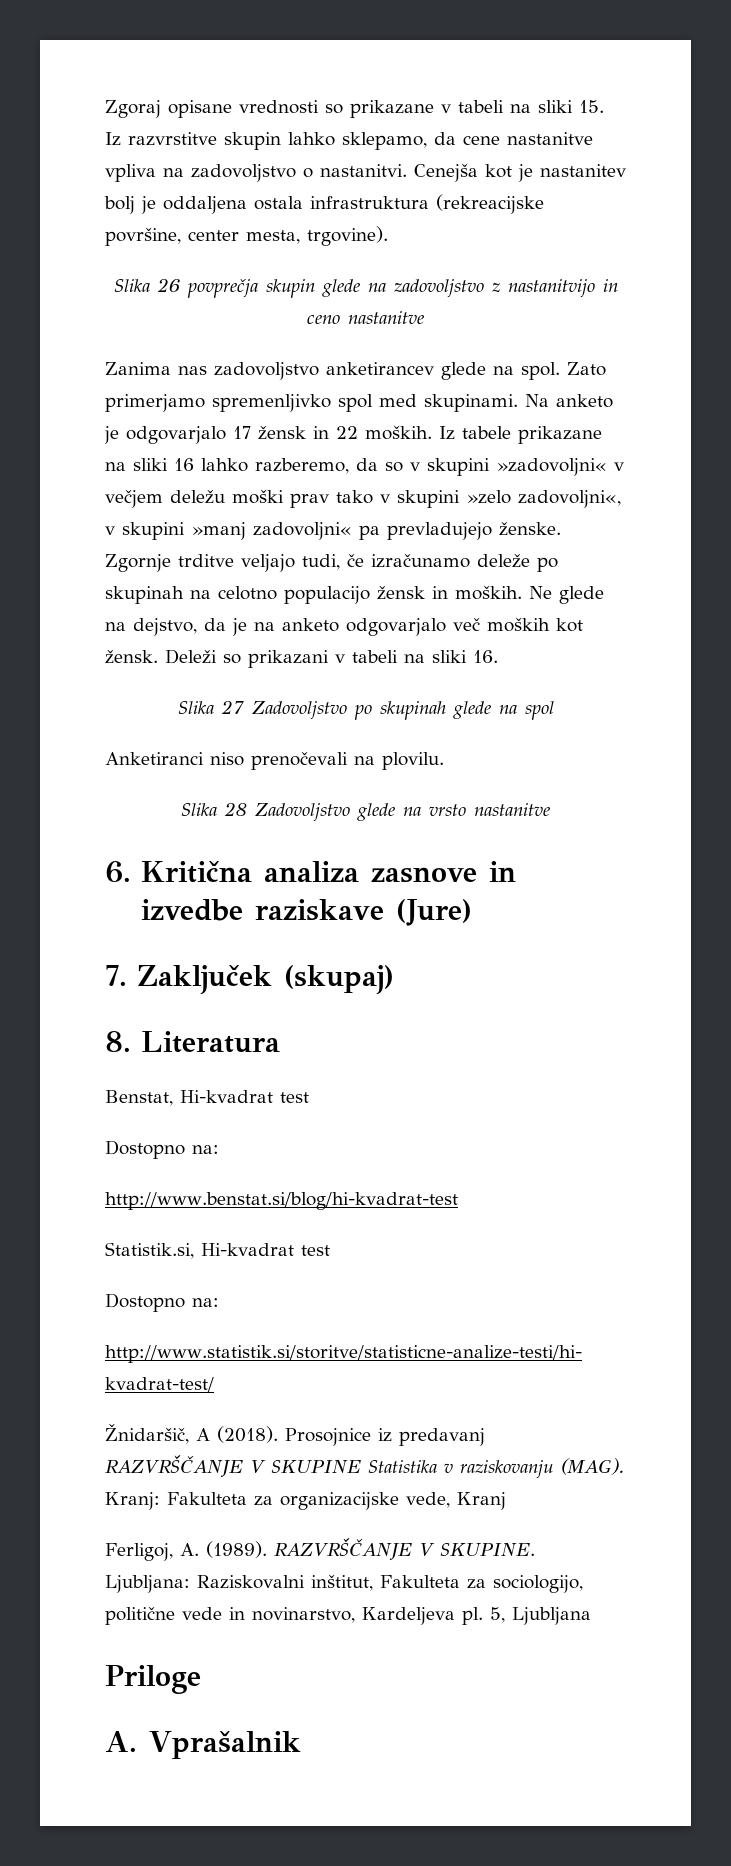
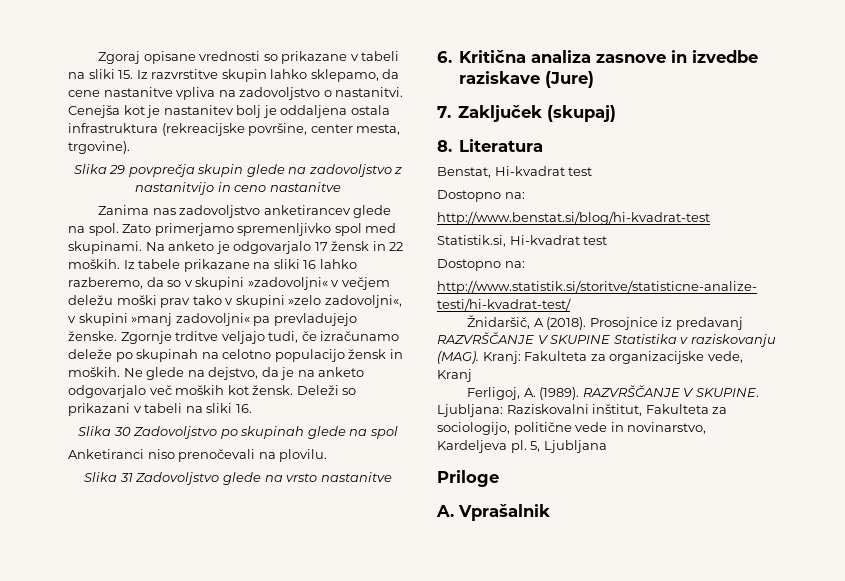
- Slika 26 povprečja skupin glede na zadovoljstvo z nastanitvijo in ceno nastanitve
+ Slika 29 povprečja skupin glede na zadovoljstvo z nastanitvijo in ceno nastanitve
- Slika 27 Zadovoljstvo po skupinah glede na spol
+ Slika 30 Zadovoljstvo po skupinah glede na spol
- Slika 28 Zadovoljstvo glede na vrsto nastanitve
+ Slika 31 Zadovoljstvo glede na vrsto nastanitve

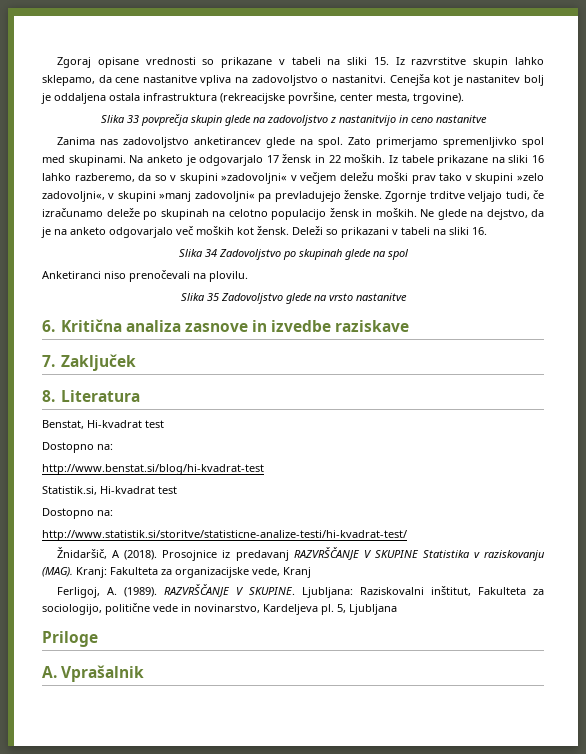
- Slika 29 povprečja skupin glede na zadovoljstvo z nastanitvijo in ceno nastanitve
+ Slika 33 povprečja skupin glede na zadovoljstvo z nastanitvijo in ceno nastanitve
- Slika 30 Zadovoljstvo po skupinah glede na spol
+ Slika 34 Zadovoljstvo po skupinah glede na spol
- Slika 31 Zadovoljstvo glede na vrsto nastanitve
+ Slika 35 Zadovoljstvo glede na vrsto nastanitve
- 6. Kritična analiza zasnove in izvedbe raziskave (Jure)
+ 6. Kritična analiza zasnove in izvedbe raziskave
- 7. Zaključek (skupaj)
+ 7. Zaključek

